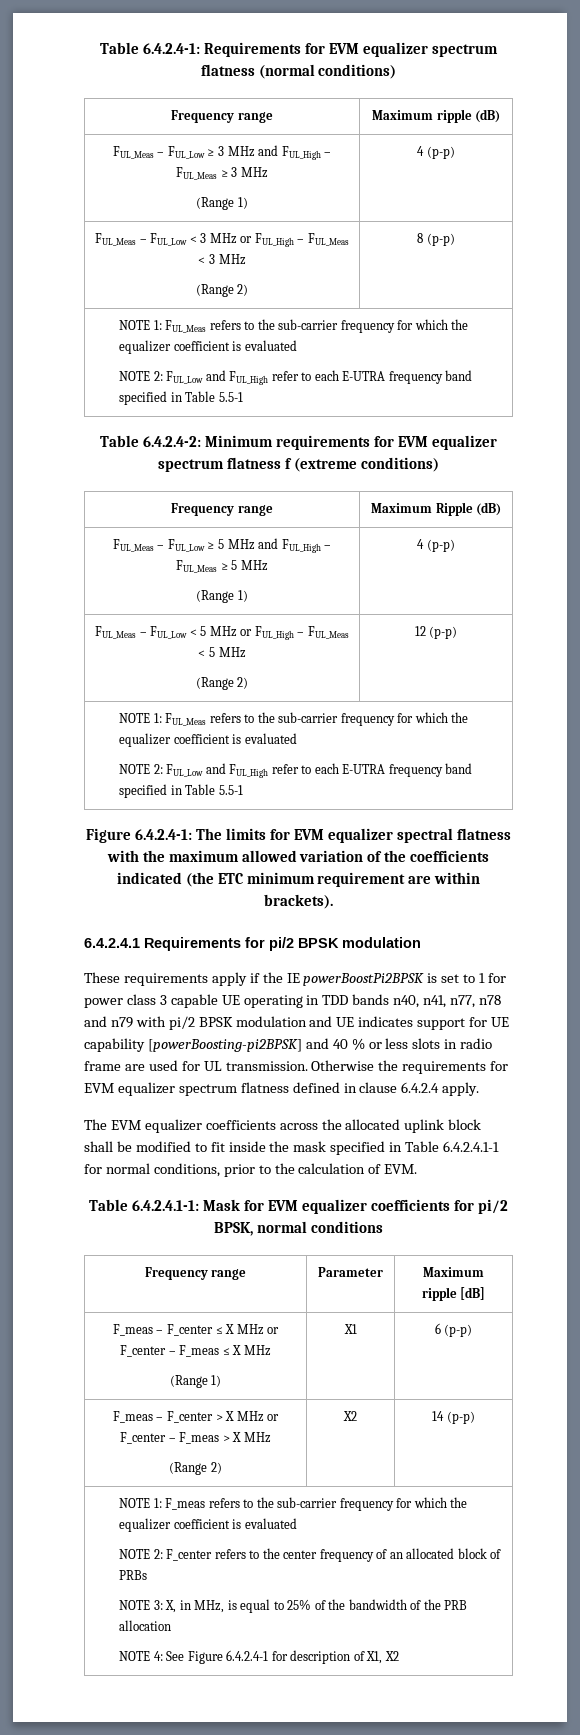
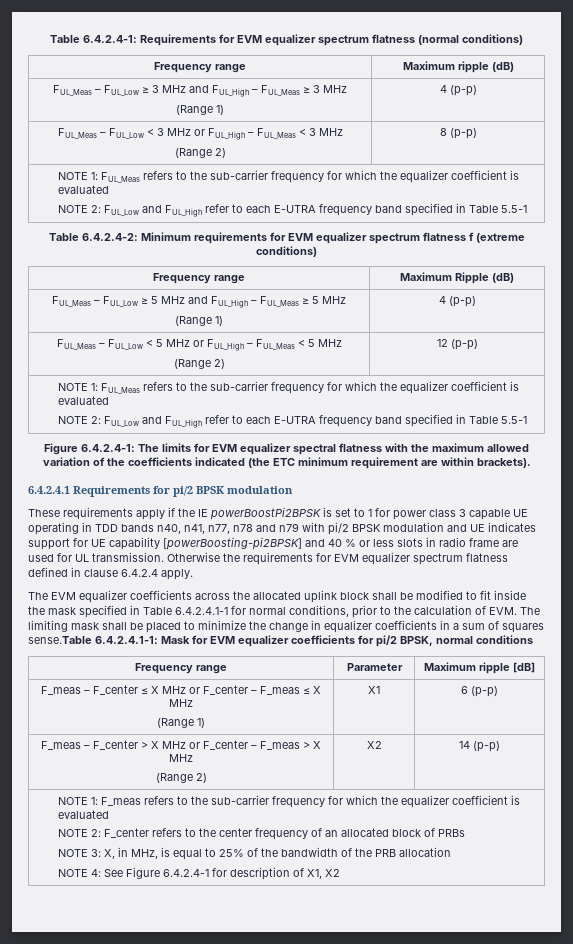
- The EVM equalizer coefficients across the allocated uplink block shall be modified to fit inside the mask specified in Table 6.4.2.4.1-1 for normal conditions, prior to the calculation of EVM.
- Table 6.4.2.4.1-1: Mask for EVM equalizer coefficients for pi/2 BPSK, normal conditions
+ The EVM equalizer coefficients across the allocated uplink block shall be modified to fit inside the mask specified in Table 6.4.2.4.1-1 for normal conditions, prior to the calculation of EVM. The limiting mask shall be placed to minimize the change in equalizer coefficients in a sum of squares sense.Table 6.4.2.4.1-1: Mask for EVM equalizer coefficients for pi/2 BPSK, normal conditions

